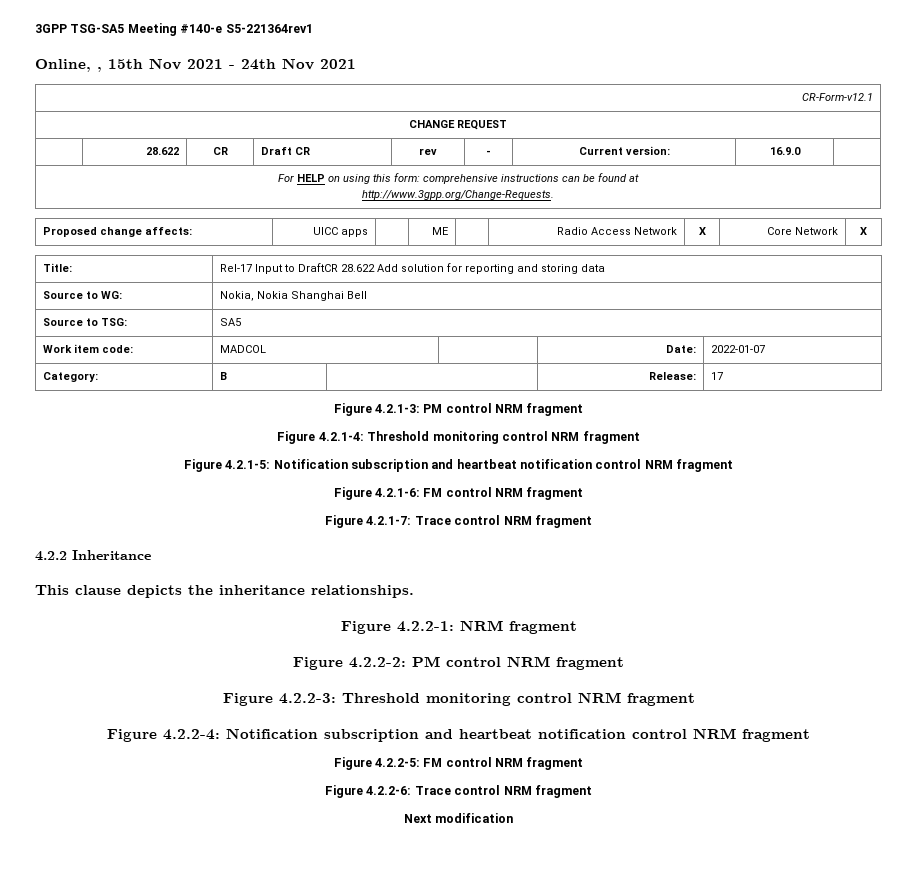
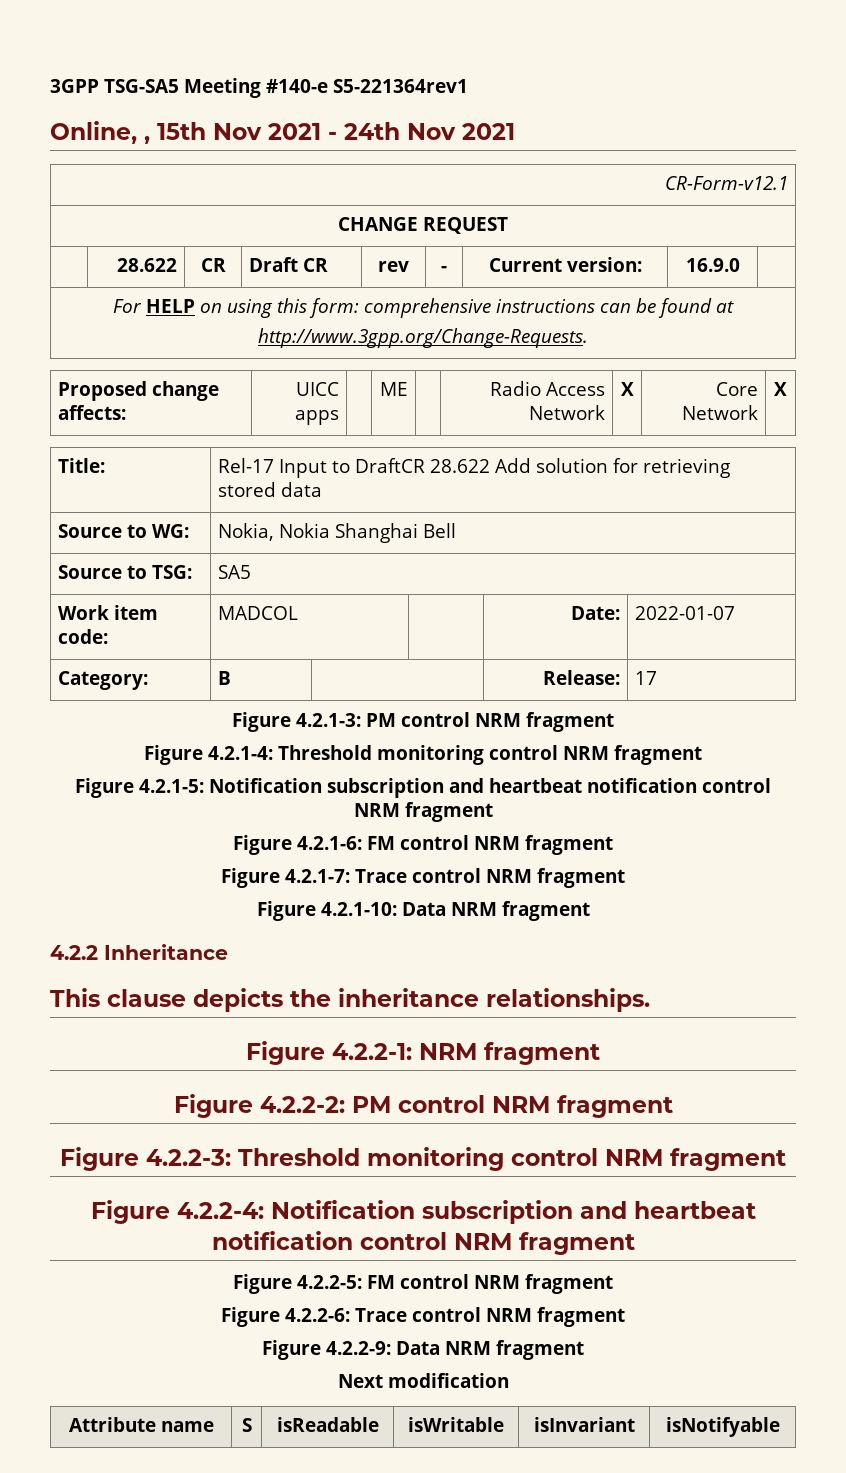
- Title: | Rel-17 Input to DraftCR 28.622 Add solution for reporting and storing data
+ Title: | Rel-17 Input to DraftCR 28.622 Add solution for retrieving stored data
+ Figure 4.2.1-10: Data NRM fragment
+ Figure 4.2.2-9: Data NRM fragment
  Next modification
+ Attribute name | S | isReadable | isWritable | isInvariant | isNotifyable

